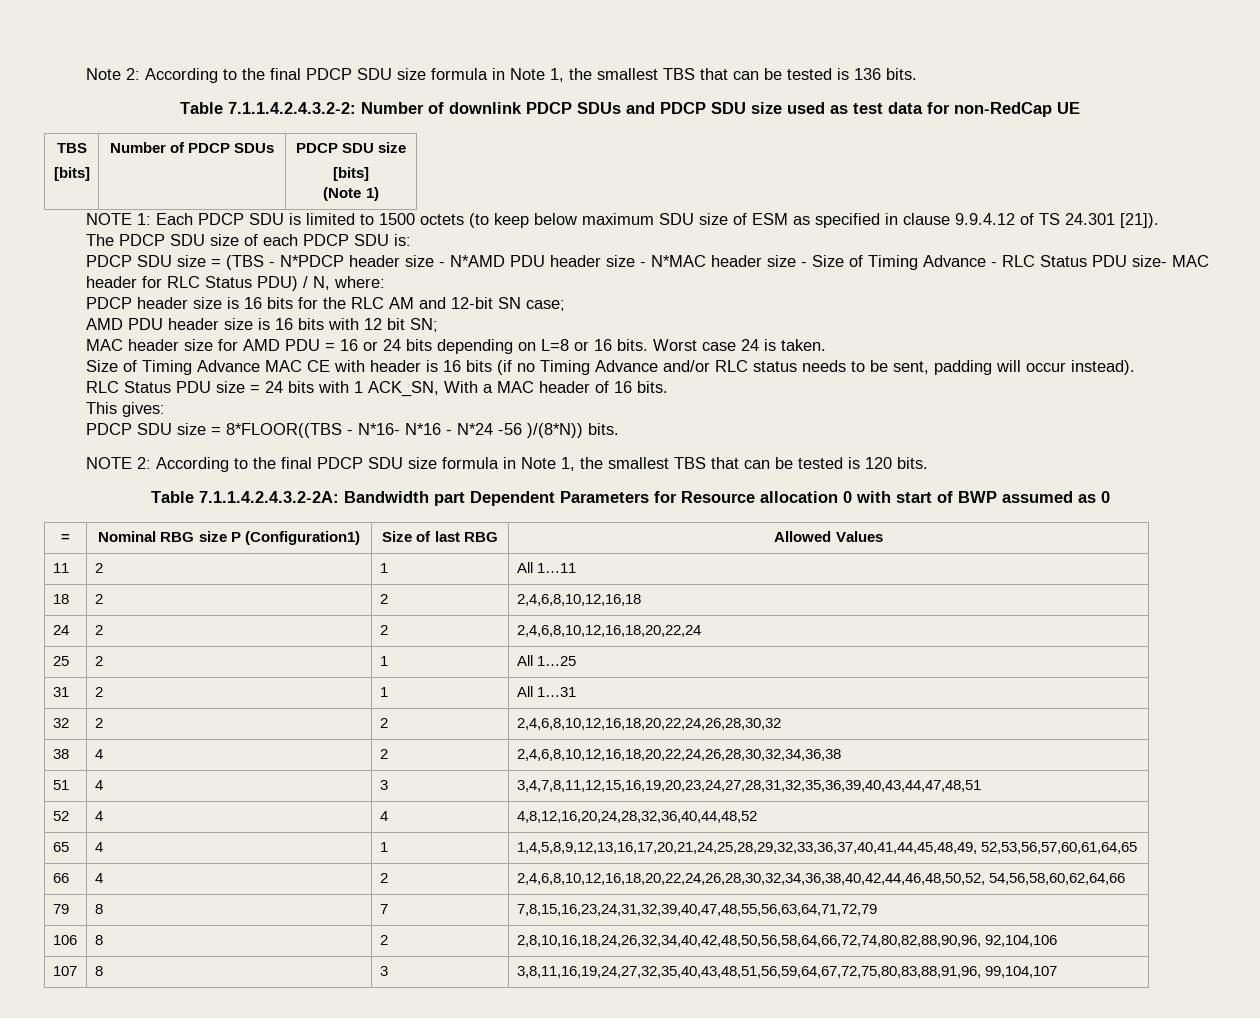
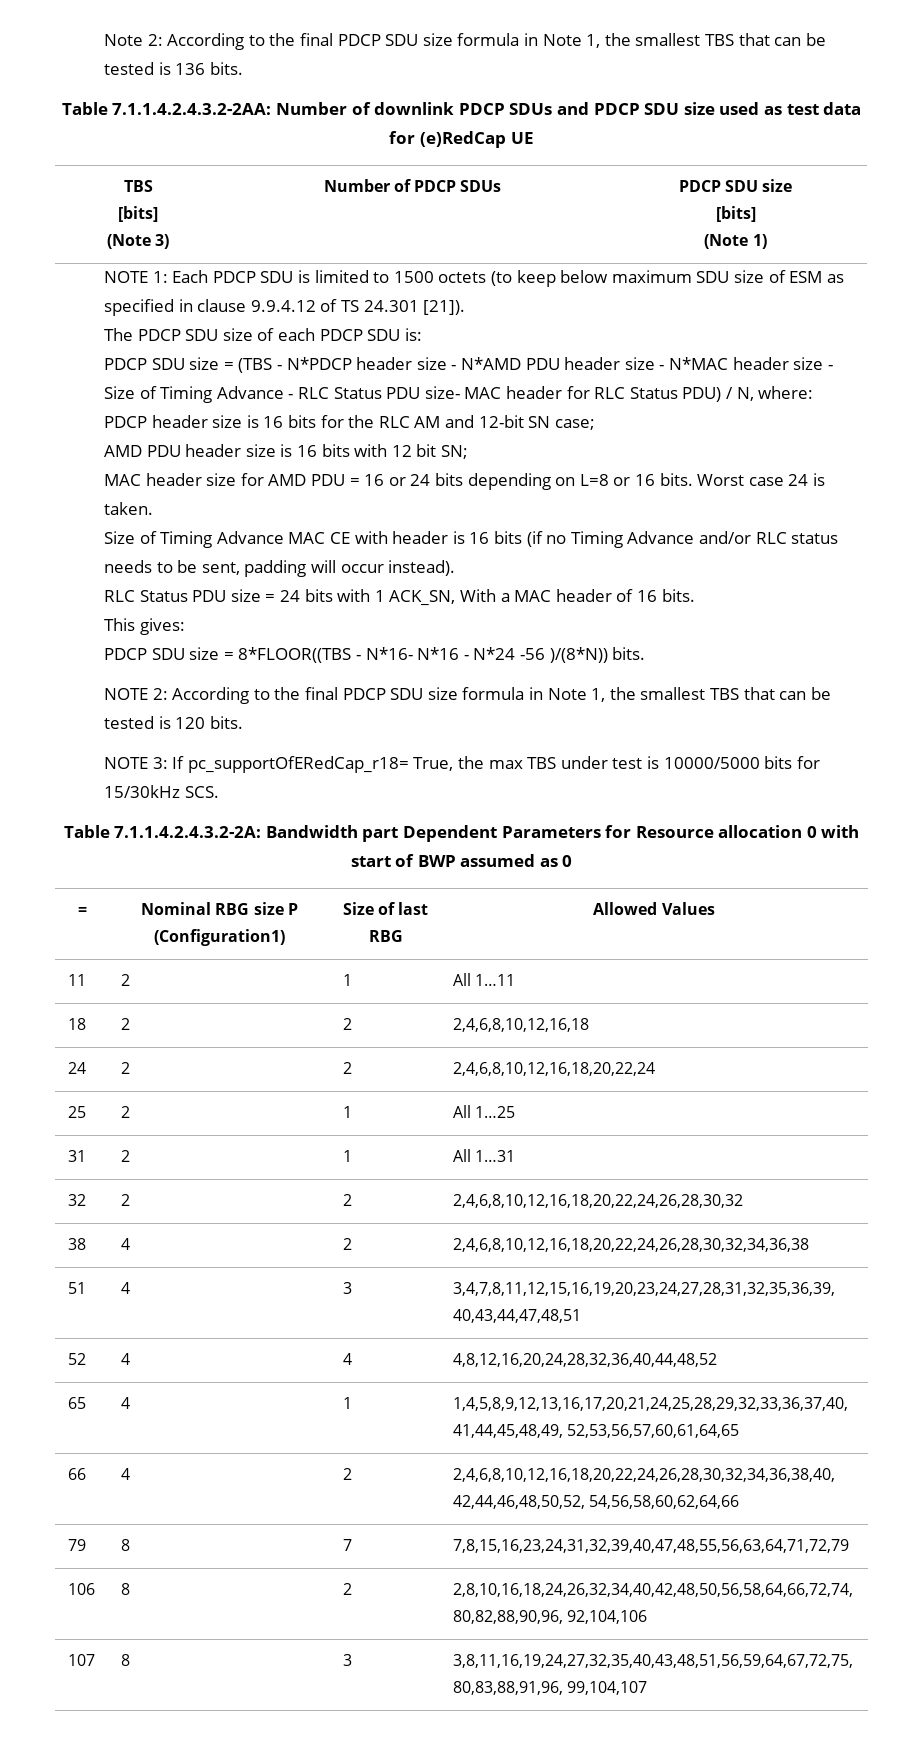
- Table 7.1.1.4.2.4.3.2-2: Number of downlink PDCP SDUs and PDCP SDU size used as test data for non-RedCap UE
+ Table 7.1.1.4.2.4.3.2-2AA: Number of downlink PDCP SDUs and PDCP SDU size used as test data for (e)RedCap UE
  TBS
- [bits] | Number of PDCP SDUs | PDCP SDU size
+ [bits]
+ (Note 3) | Number of PDCP SDUs | PDCP SDU size
+ NOTE 3: If pc_supportOfERedCap_r18= True, the max TBS under test is 10000/5000 bits for 15/30kHz SCS.

